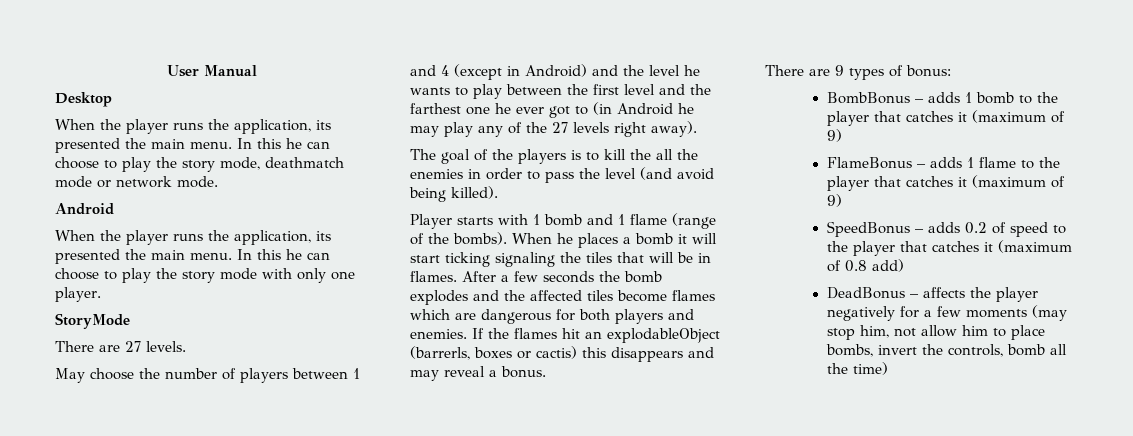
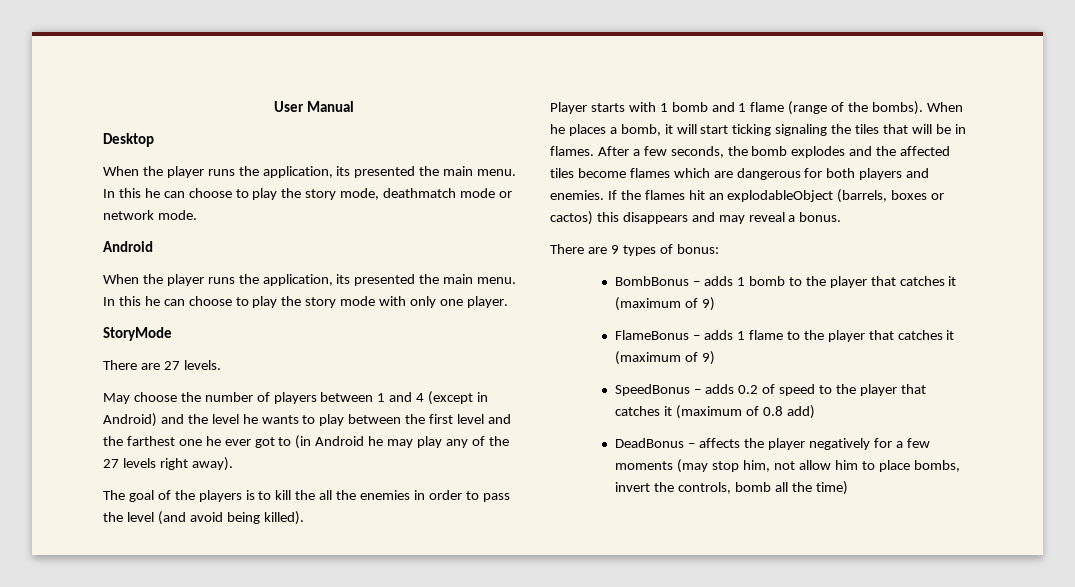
- When he places a bomb it will start ticking signaling the tiles that will be in flames.
+ When he places a bomb, it will start ticking signaling the tiles that will be in flames.
- After a few seconds the bomb explodes and the affected tiles become flames which are dangerous for both players and enemies.
+ After a few seconds, the bomb explodes and the affected tiles become flames which are dangerous for both players and enemies.
- If the flames hit an explodableObject (barrerls, boxes or cactis) this disappears and may reveal a bonus.
+ If the flames hit an explodableObject (barrels, boxes or cactos) this disappears and may reveal a bonus.

